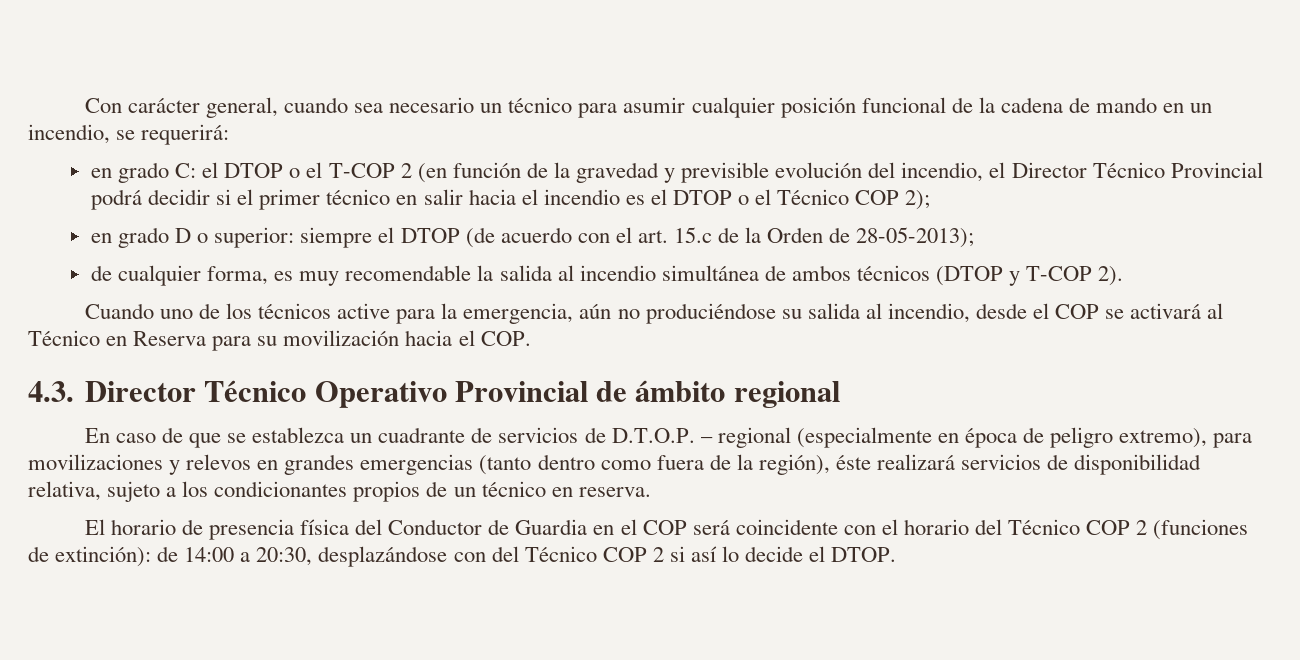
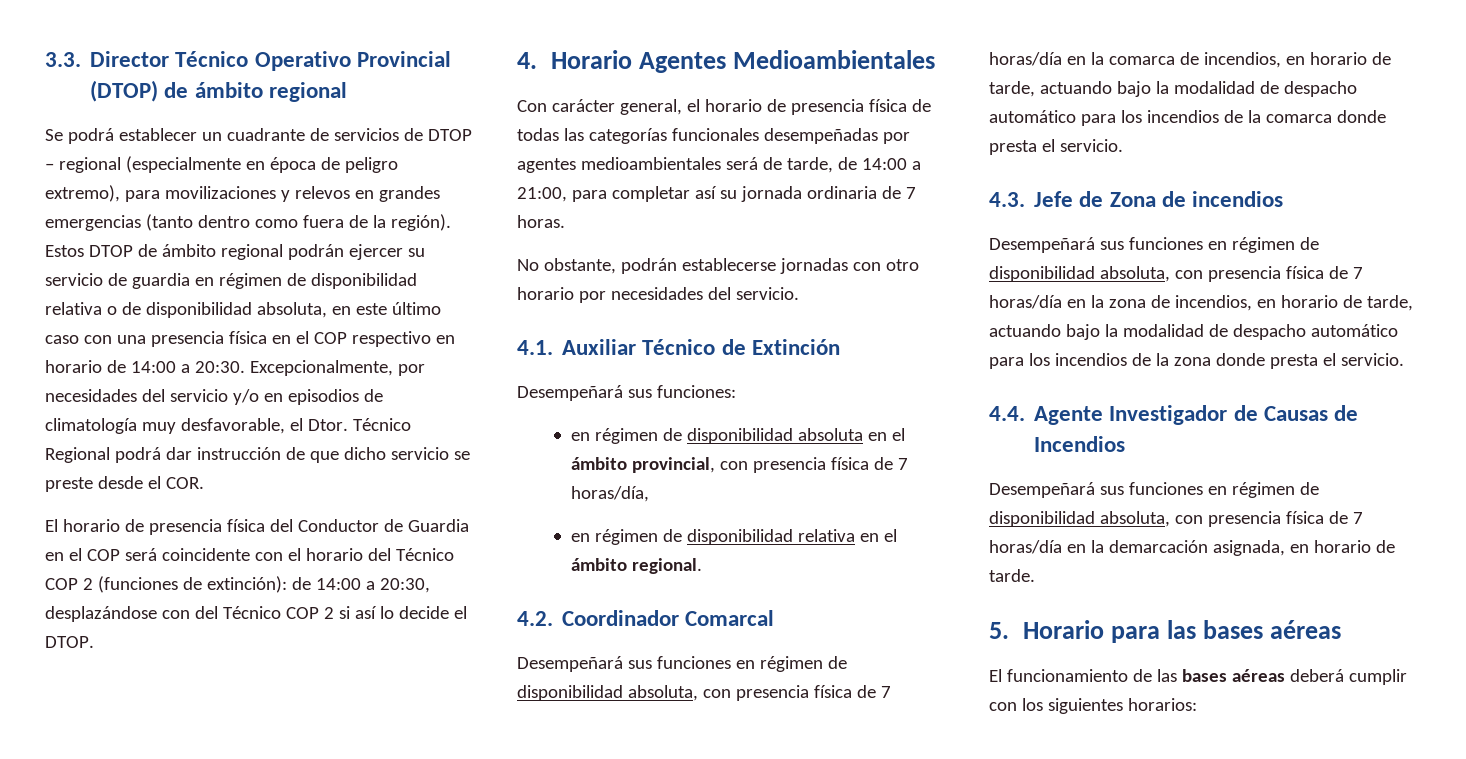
- Con carácter general, cuando sea necesario un técnico para asumir cualquier posición funcional de la cadena de mando en un incendio, se requerirá:
- en grado C: el DTOP o el T-COP 2 (en función de la gravedad y previsible evolución del incendio, el Director Técnico Provincial podrá decidir si el primer técnico en salir hacia el incendio es el DTOP o el Técnico COP 2);
- en grado D o superior: siempre el DTOP (de acuerdo con el art. 15.c de la Orden de 28-05-2013);
- de cualquier forma, es muy recomendable la salida al incendio simultánea de ambos técnicos (DTOP y T-COP 2).
- Cuando uno de los técnicos active para la emergencia, aún no produciéndose su salida al incendio, desde el COP se activará al Técnico en Reserva para su movilización hacia el COP.
- 4.3. Director Técnico Operativo Provincial de ámbito regional
+ 3.3. Director Técnico Operativo Provincial (DTOP) de ámbito regional
- En caso de que se establezca un cuadrante de servicios de D.T.O.P. – regional (especialmente en época de peligro extremo), para movilizaciones y relevos en grandes emergencias (tanto dentro como fuera de la región), éste realizará servicios de disponibilidad relativa, sujeto a los condicionantes propios de un técnico en reserva.
+ Se podrá establecer un cuadrante de servicios de DTOP – regional (especialmente en época de peligro extremo), para movilizaciones y relevos en grandes emergencias (tanto dentro como fuera de la región). Estos DTOP de ámbito regional podrán ejercer su servicio de guardia en régimen de disponibilidad relativa o de disponibilidad absoluta, en este último caso con una presencia física en el COP respectivo en horario de 14:00 a 20:30. Excepcionalmente, por necesidades del servicio y/o en episodios de climatología muy desfavorable, el Dtor. Técnico Regional podrá dar instrucción de que dicho servicio se preste desde el COR.
+ 4. Horario Agentes Medioambientales
+ Con carácter general, el horario de presencia física de todas las categorías funcionales desempeñadas por agentes medioambientales será de tarde, de 14:00 a 21:00, para completar así su jornada ordinaria de 7 horas.
+ No obstante, podrán establecerse jornadas con otro horario por necesidades del servicio.
+ 4.1. Auxiliar Técnico de Extinción
+ Desempeñará sus funciones:
+ en régimen de disponibilidad absoluta en el ámbito provincial, con presencia física de 7 horas/día,
+ en régimen de disponibilidad relativa en el ámbito regional.
+ 4.2. Coordinador Comarcal
+ Desempeñará sus funciones en régimen de disponibilidad absoluta, con presencia física de 7 horas/día en la comarca de incendios, en horario de tarde, actuando bajo la modalidad de despacho automático para los incendios de la comarca donde presta el servicio.
+ 4.3. Jefe de Zona de incendios
+ Desempeñará sus funciones en régimen de disponibilidad absoluta, con presencia física de 7 horas/día en la zona de incendios, en horario de tarde, actuando bajo la modalidad de despacho automático para los incendios de la zona donde presta el servicio.
+ 4.4. Agente Investigador de Causas de Incendios
+ Desempeñará sus funciones en régimen de disponibilidad absoluta, con presencia física de 7 horas/día en la demarcación asignada, en horario de tarde.
+ 5. Horario para las bases aéreas
+ El funcionamiento de las bases aéreas deberá cumplir con los siguientes horarios:

